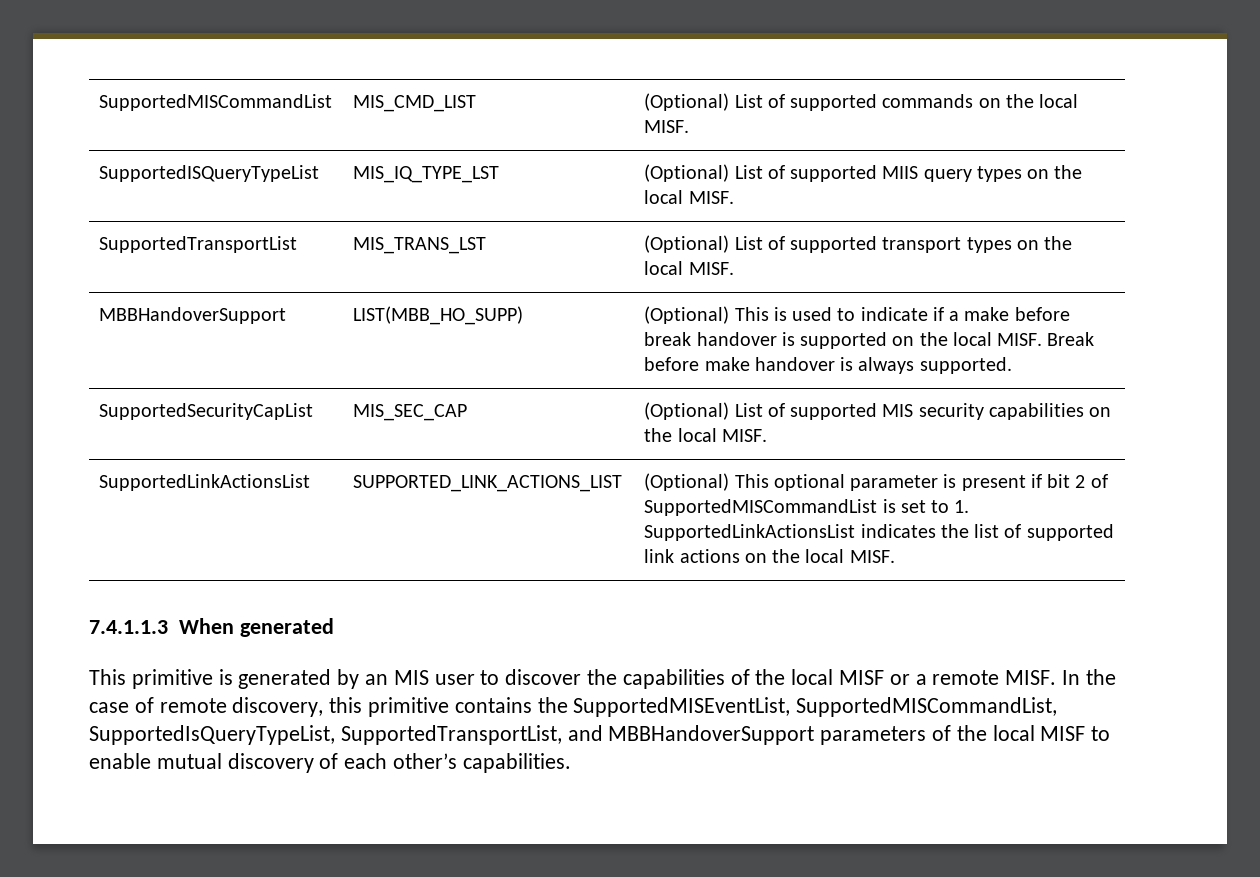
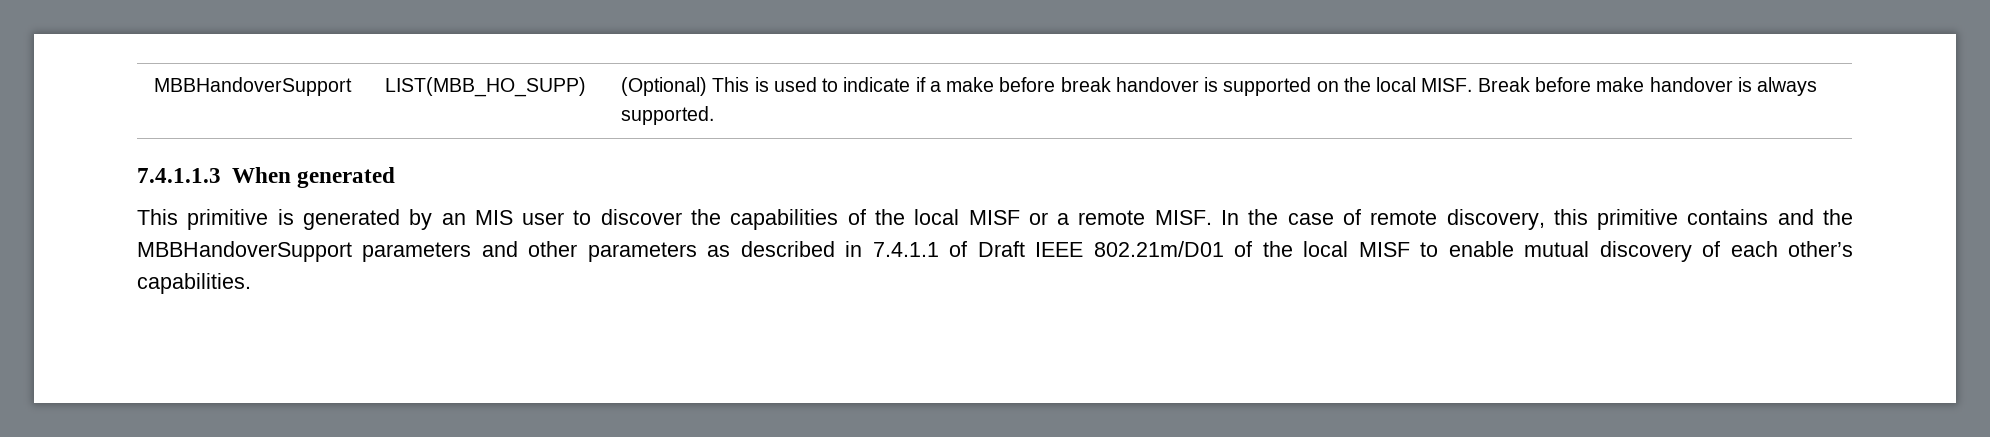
- SupportedMISCommandList | MIS_CMD_LIST | (Optional) List of supported commands on the local MISF.
- SupportedISQueryTypeList | MIS_IQ_TYPE_LST | (Optional) List of supported MIIS query types on the local MISF.
- SupportedTransportList | MIS_TRANS_LST | (Optional) List of supported transport types on the local MISF.
- SupportedSecurityCapList | MIS_SEC_CAP | (Optional) List of supported MIS security capabilities on the local MISF.
- SupportedLinkActionsList | SUPPORTED_LINK_ACTIONS_LIST | (Optional) This optional parameter is present if bit 2 of SupportedMISCommandList is set to 1. SupportedLinkActionsList indicates the list of supported link actions on the local MISF.
- In the case of remote discovery, this primitive contains the SupportedMISEventList, SupportedMISCommandList, SupportedIsQueryTypeList, SupportedTransportList, and MBBHandoverSupport parameters of the local MISF to enable mutual discovery of each other’s capabilities.
+ In the case of remote discovery, this primitive contains and the MBBHandoverSupport parameters and other parameters as described in 7.4.1.1 of Draft IEEE 802.21m/D01 of the local MISF to enable mutual discovery of each other’s capabilities.

